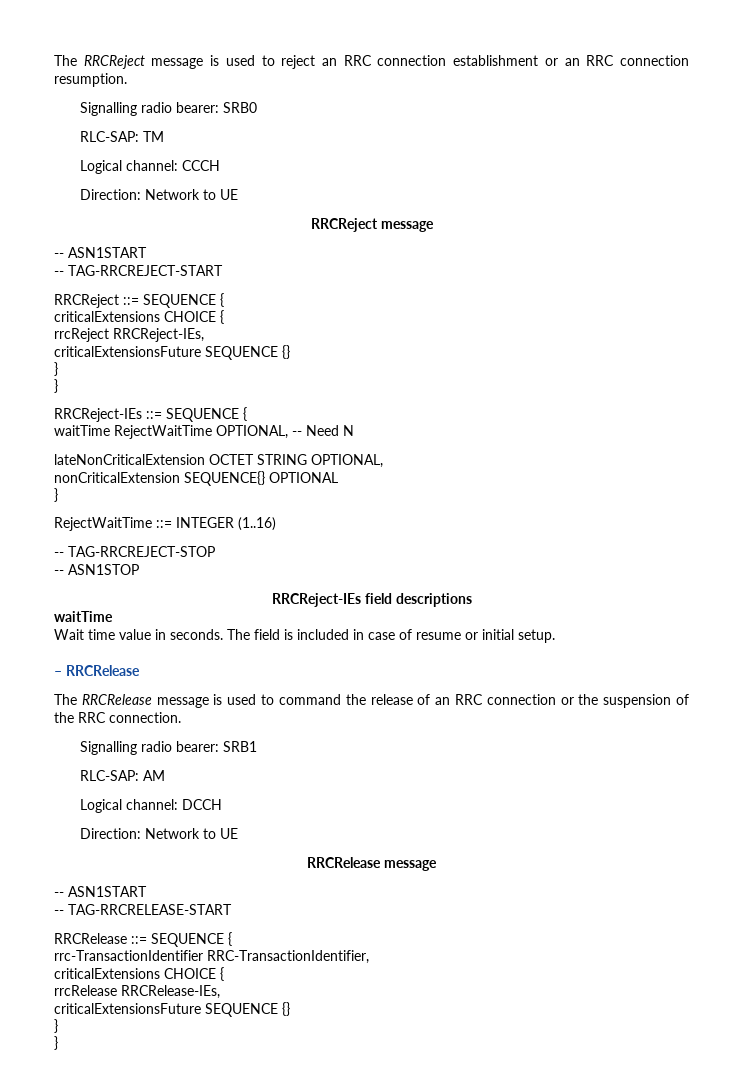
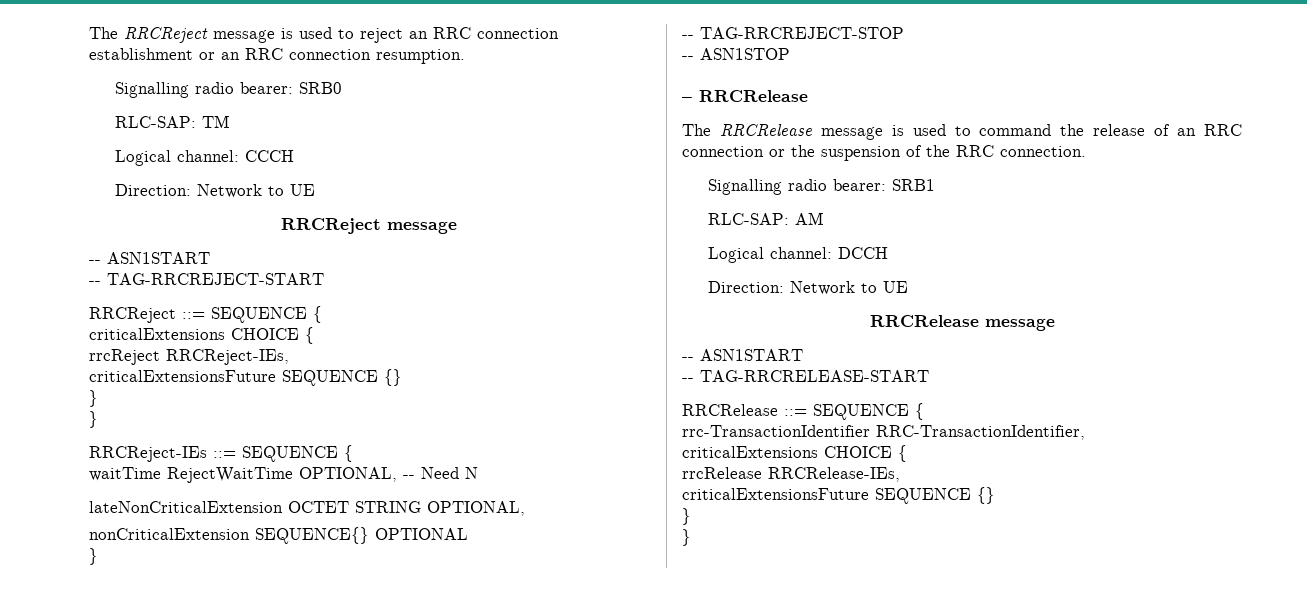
- RejectWaitTime ::= INTEGER (1..16)
- RRCReject-IEs field descriptions
- waitTime
- Wait time value in seconds. The field is included in case of resume or initial setup.

